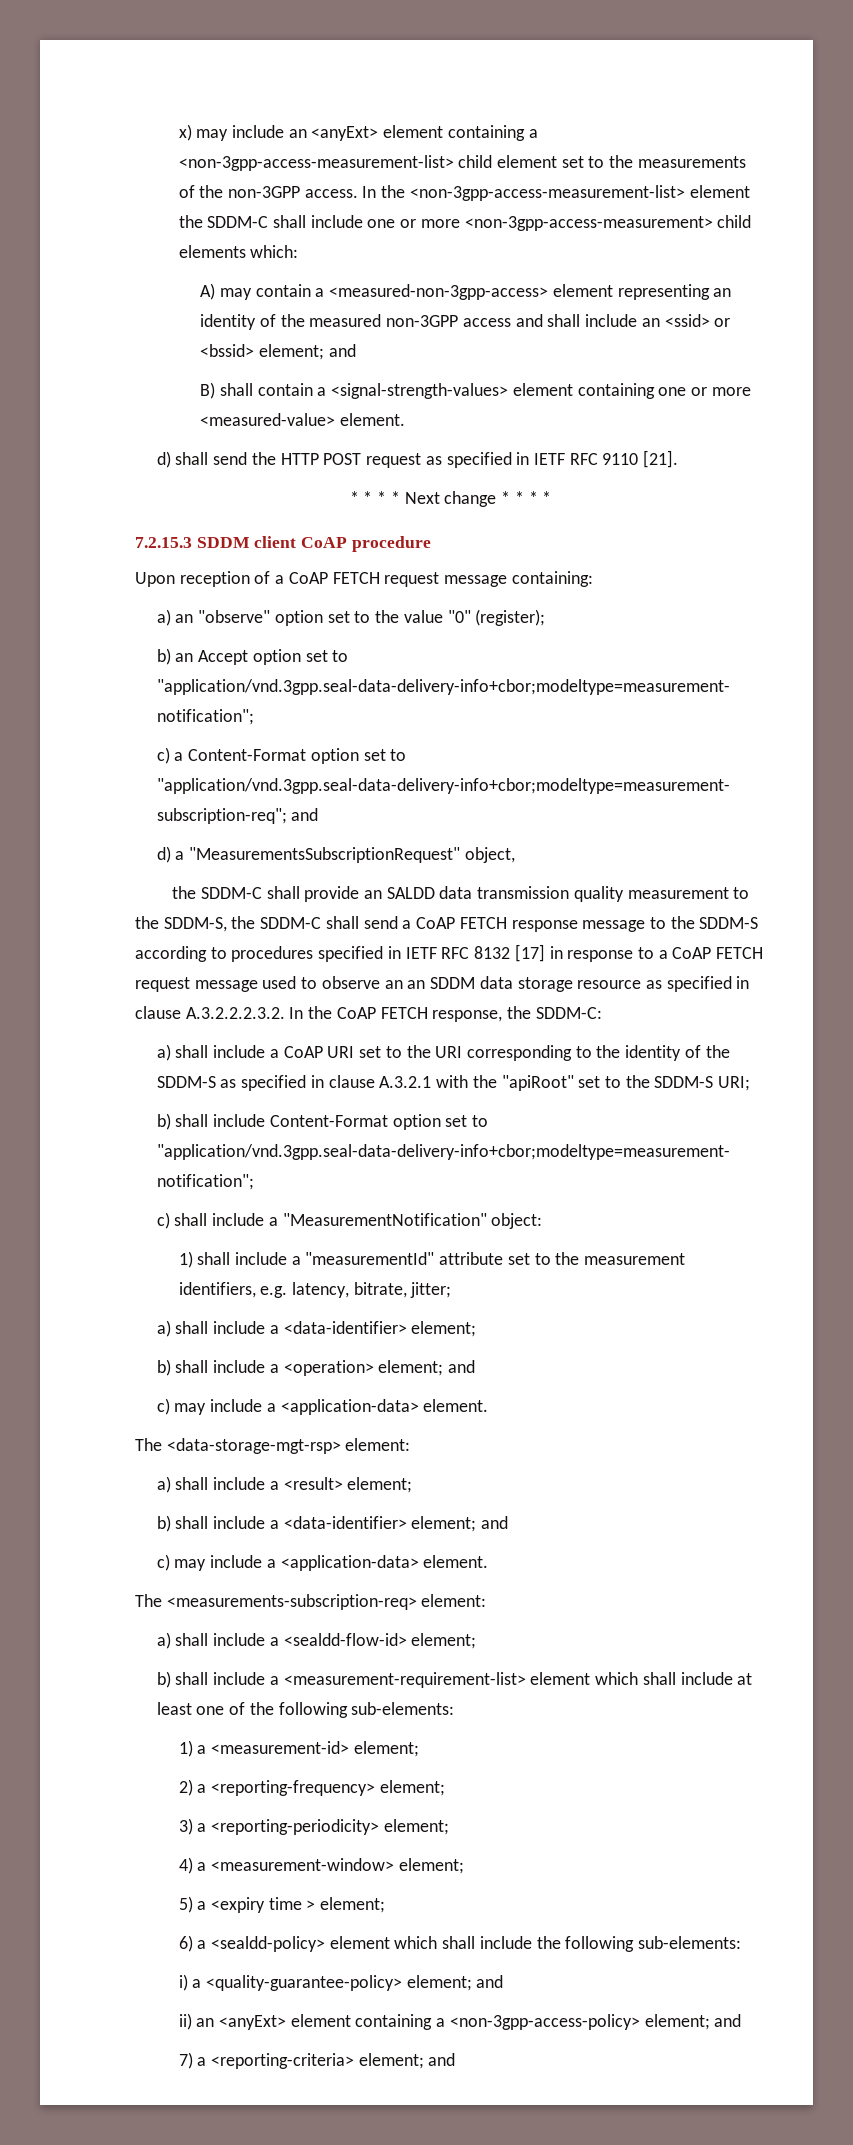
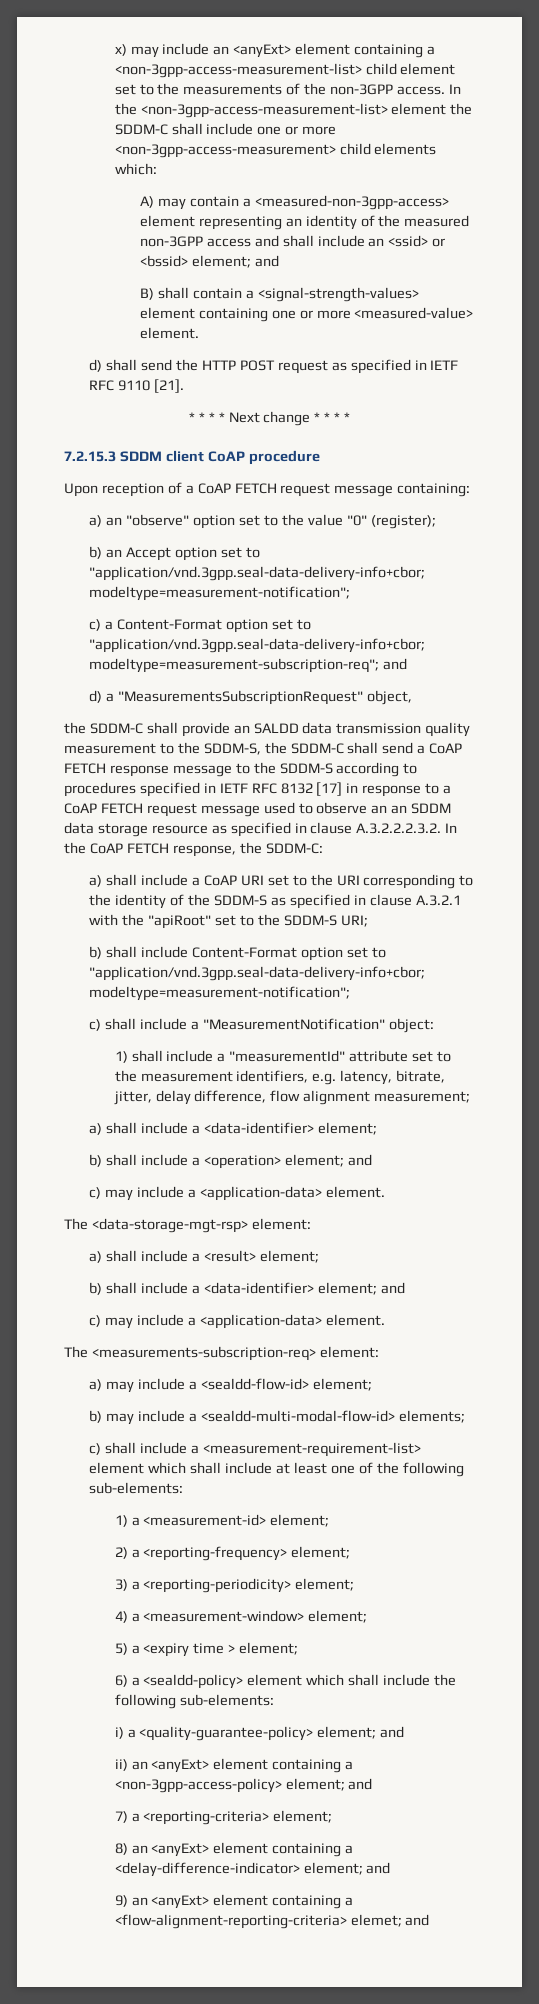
- 1) shall include a "measurementId" attribute set to the measurement identifiers, e.g. latency, bitrate, jitter;
+ 1) shall include a "measurementId" attribute set to the measurement identifiers, e.g. latency, bitrate, jitter, delay difference, flow alignment measurement;
- a) shall include a <sealdd-flow-id> element;
+ a) may include a <sealdd-flow-id> element;
- b) shall include a <measurement-requirement-list> element which shall include at least one of the following sub-elements:
+ b) may include a <sealdd-multi-modal-flow-id> elements;
+ c) shall include a <measurement-requirement-list> element which shall include at least one of the following sub-elements:
- 7) a <reporting-criteria> element; and
+ 7) a <reporting-criteria> element;
+ 8) an <anyExt> element containing a <delay-difference-indicator> element; and
+ 9) an <anyExt> element containing a <flow-alignment-reporting-criteria> elemet; and

